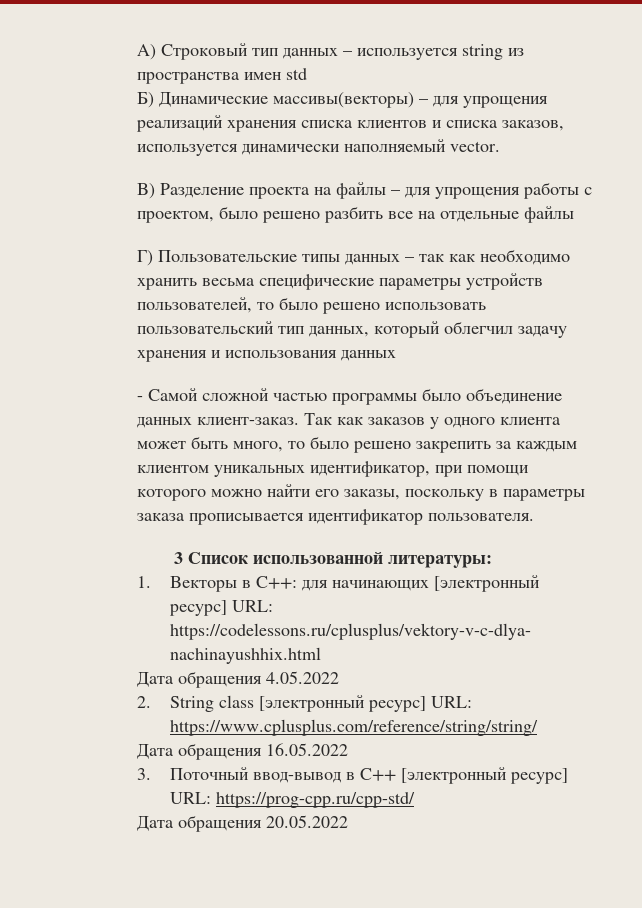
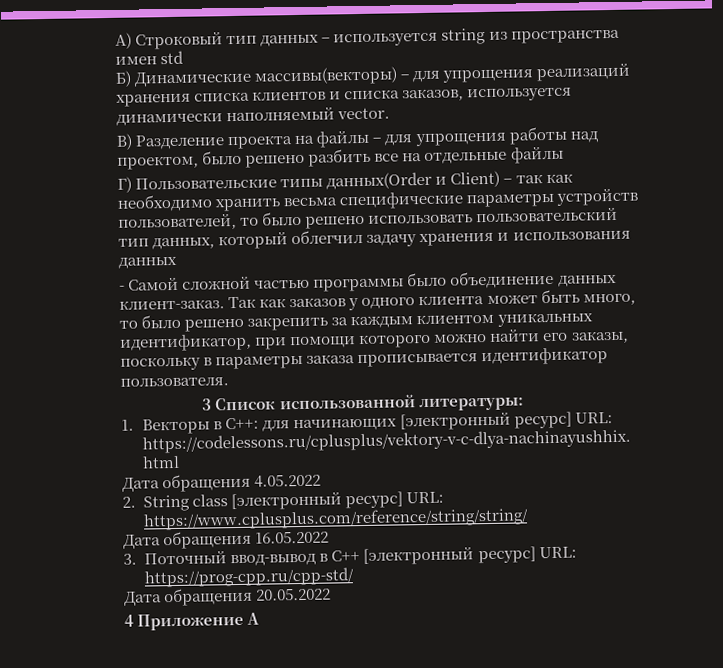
- В) Разделение проекта на файлы – для упрощения работы с проектом, было решено разбить все на отдельные файлы
+ В) Разделение проекта на файлы – для упрощения работы над проектом, было решено разбить все на отдельные файлы
- Г) Пользовательские типы данных – так как необходимо хранить весьма специфические параметры устройств пользователей, то было решено использовать пользовательский тип данных, который облегчил задачу хранения и использования данных
+ Г) Пользовательские типы данных(Order и Client) – так как необходимо хранить весьма специфические параметры устройств пользователей, то было решено использовать пользовательский тип данных, который облегчил задачу хранения и использования данных
+ 4 Приложение А

